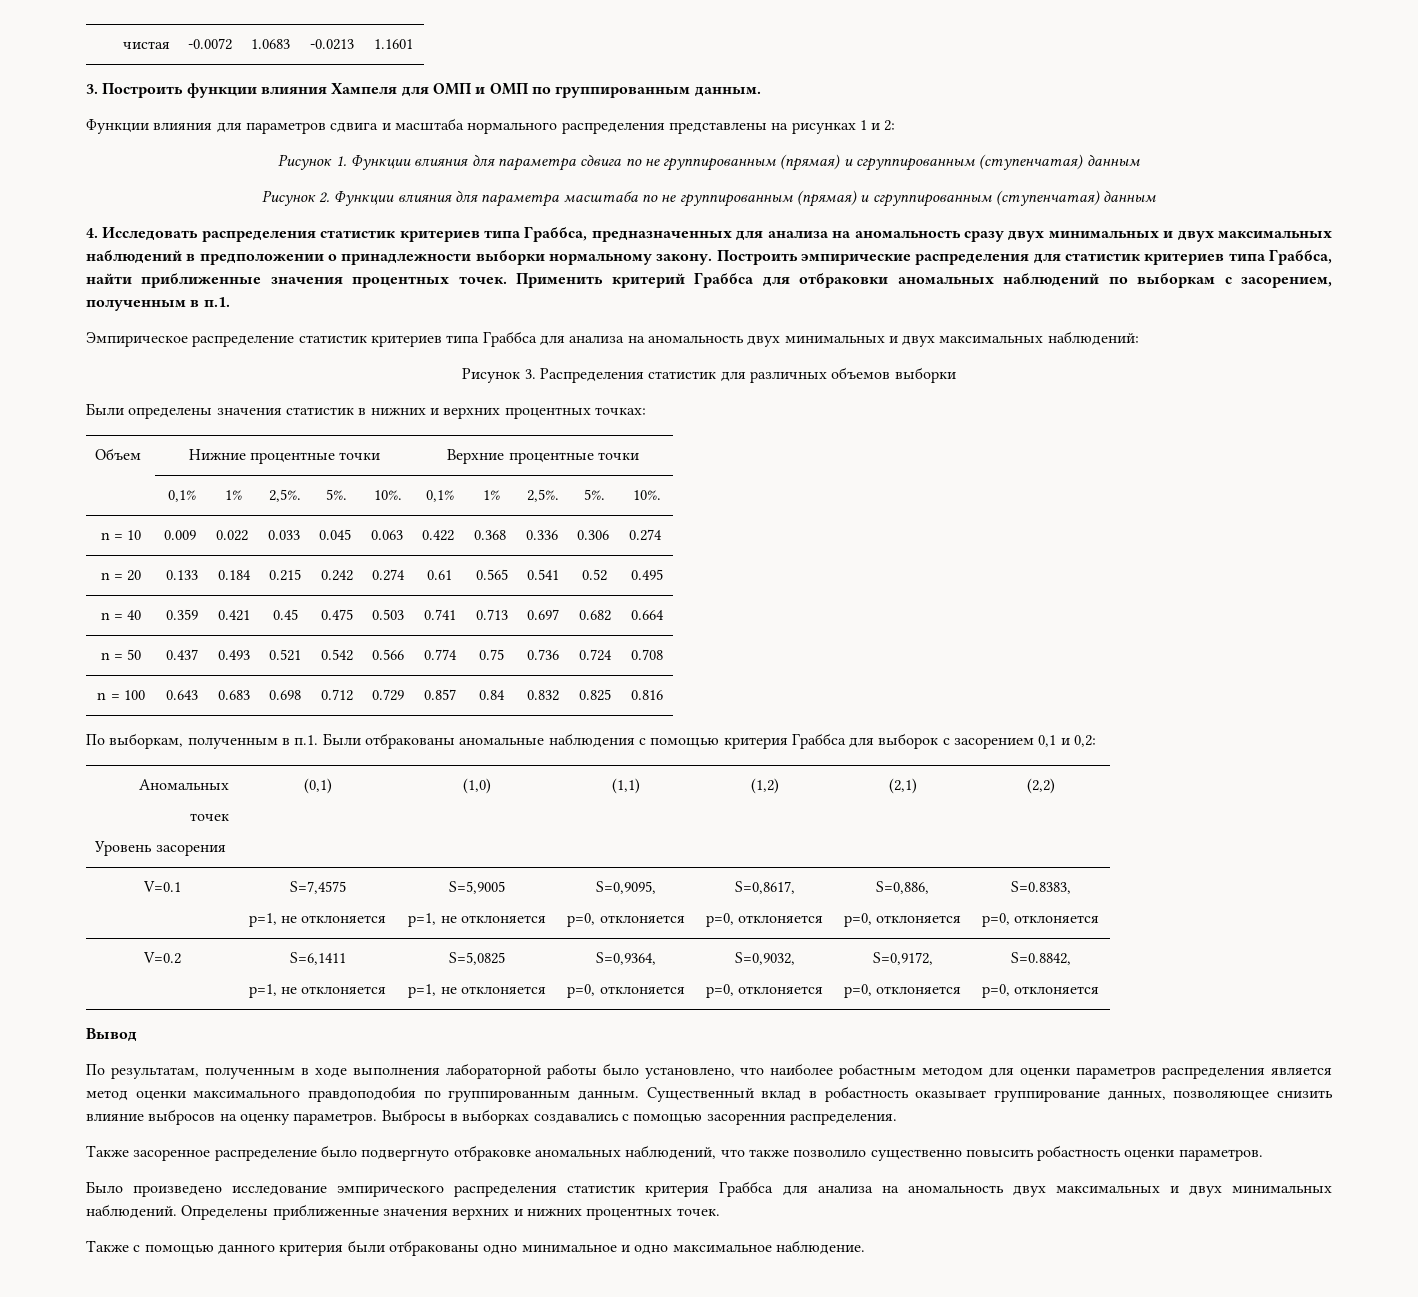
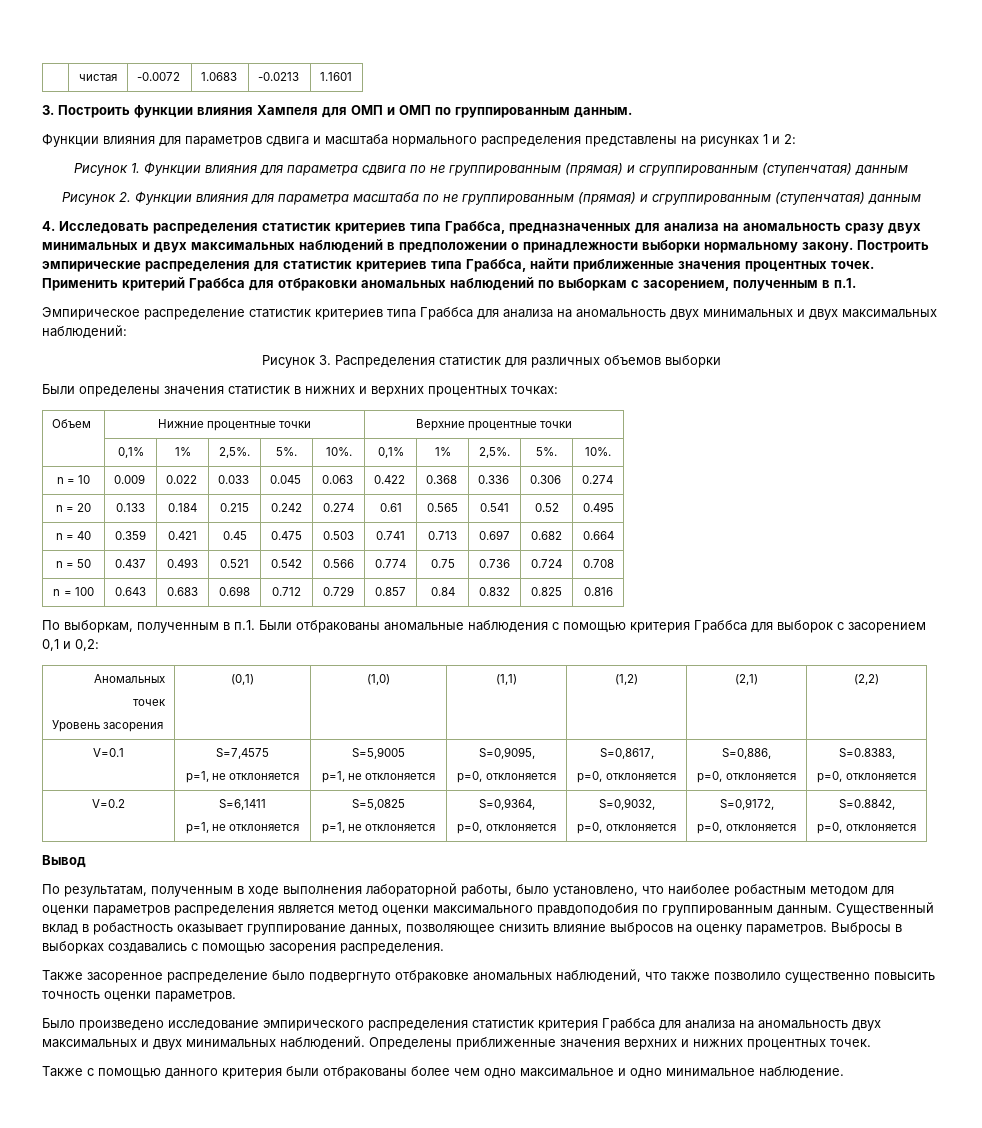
- По результатам, полученным в ходе выполнения лабораторной работы было установлено, что наиболее робастным методом для оценки параметров распределения является метод оценки максимального правдоподобия по группированным данным.
+ По результатам, полученным в ходе выполнения лабораторной работы, было установлено, что наиболее робастным методом для оценки параметров распределения является метод оценки максимального правдоподобия по группированным данным.
- Выбросы в выборках создавались с помощью засоренния распределения.
+ Выбросы в выборках создавались с помощью засорения распределения.
- Также засоренное распределение было подвергнуто отбраковке аномальных наблюдений, что также позволило существенно повысить робастность оценки параметров.
+ Также засоренное распределение было подвергнуто отбраковке аномальных наблюдений, что также позволило существенно повысить точность оценки параметров.
- Также с помощью данного критерия были отбракованы одно минимальное и одно максимальное наблюдение.
+ Также с помощью данного критерия были отбракованы более чем одно максимальное и одно минимальное наблюдение.

